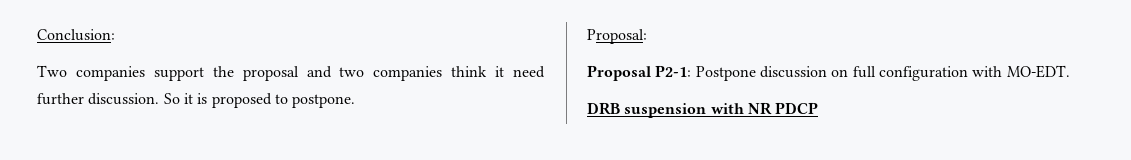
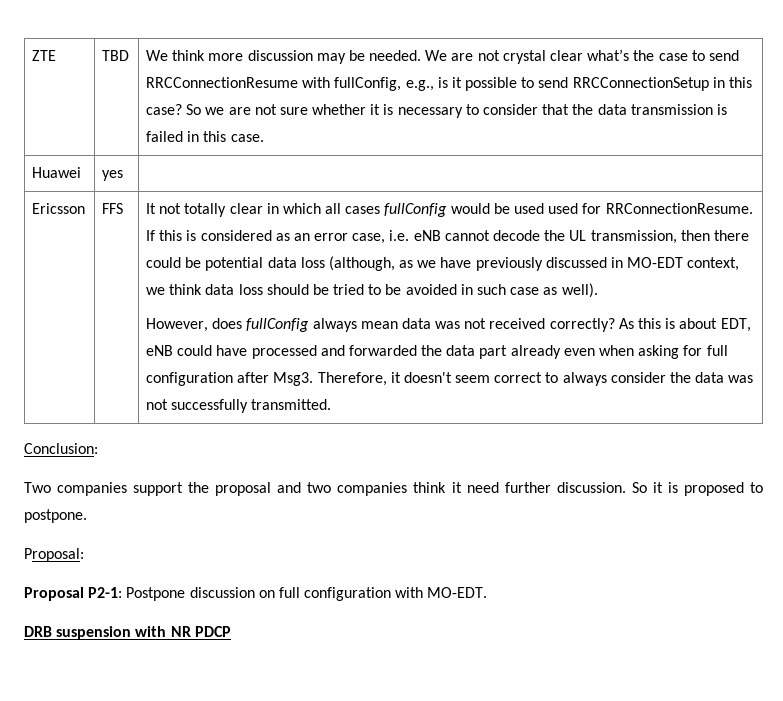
+ ZTE | TBD | We think more discussion may be needed. We are not crystal clear what’s the case to send RRCConnectionResume with fullConfig, e.g., is it possible to send RRCConnectionSetup in this case? So we are not sure whether it is necessary to consider that the data transmission is failed in this case.
+ Huawei | yes |
+ Ericsson | FFS | It not totally clear in which all cases fullConfig would be used used for RRConnectionResume. If this is considered as an error case, i.e. eNB cannot decode the UL transmission, then there could be potential data loss (although, as we have previously discussed in MO-EDT context, we think data loss should be tried to be avoided in such case as well).
+ However, does fullConfig always mean data was not received correctly? As this is about EDT, eNB could have processed and forwarded the data part already even when asking for full configuration after Msg3. Therefore, it doesn't seem correct to always consider the data was not successfully transmitted.

